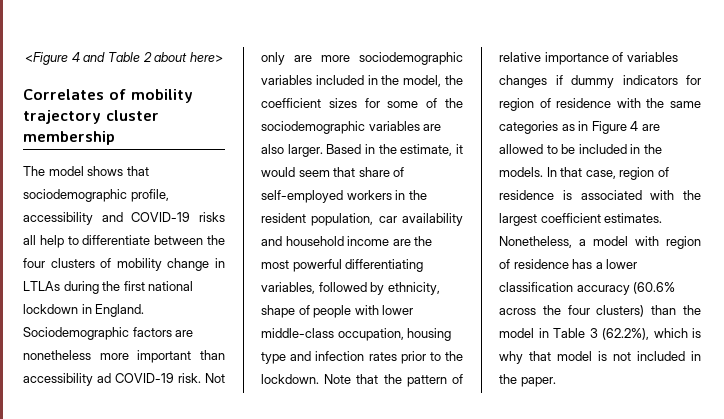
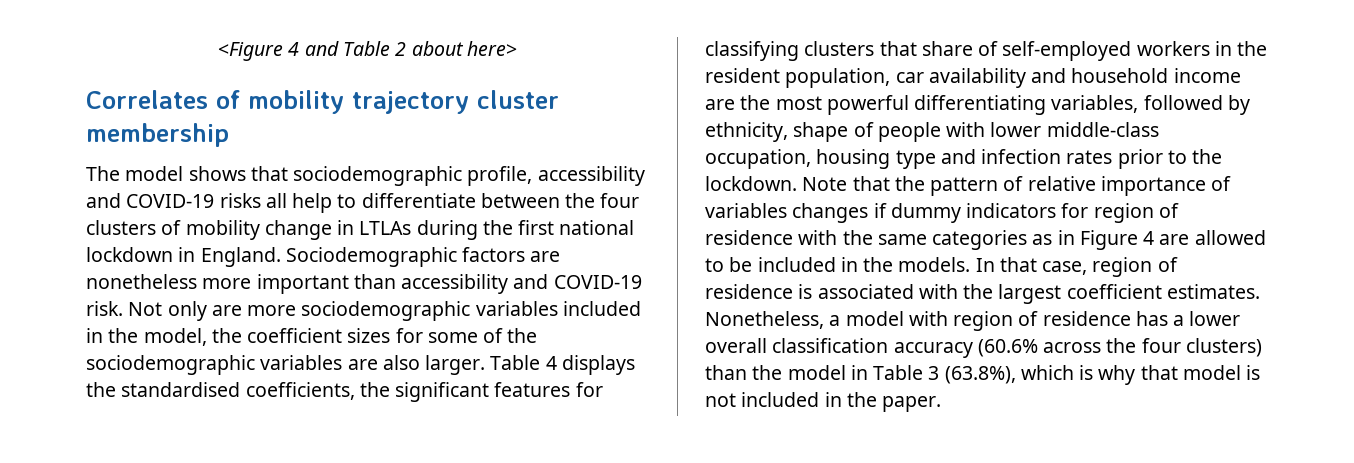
- Sociodemographic factors are nonetheless more important than accessibility ad COVID-19 risk.
+ Sociodemographic factors are nonetheless more important than accessibility and COVID-19 risk.
- Based in the estimate, it would seem that share of self-employed workers in the resident population, car availability and household income are the most powerful differentiating variables, followed by ethnicity, shape of people with lower middle-class occupation, housing type and infection rates prior to the lockdown.
+ Table 4 displays the standardised coefficients, the significant features for classifying clusters that share of self-employed workers in the resident population, car availability and household income are the most powerful differentiating variables, followed by ethnicity, shape of people with lower middle-class occupation, housing type and infection rates prior to the lockdown.
- Nonetheless, a model with region of residence has a lower classification accuracy (60.6% across the four clusters) than the model in Table 3 (62.2%), which is why that model is not included in the paper.
+ Nonetheless, a model with region of residence has a lower overall classification accuracy (60.6% across the four clusters) than the model in Table 3 (63.8%), which is why that model is not included in the paper.

